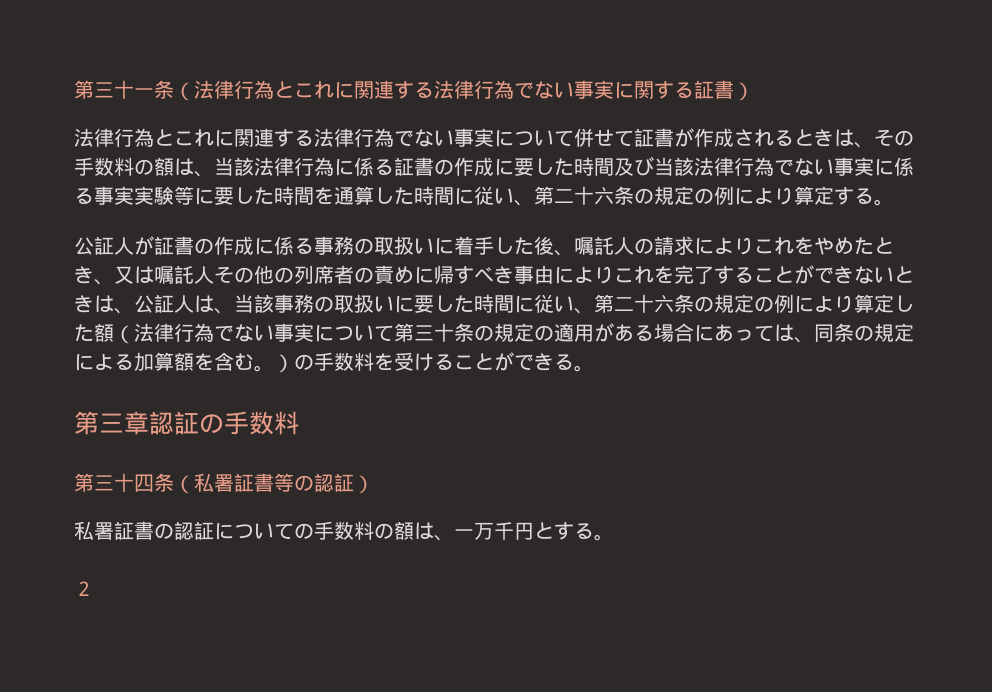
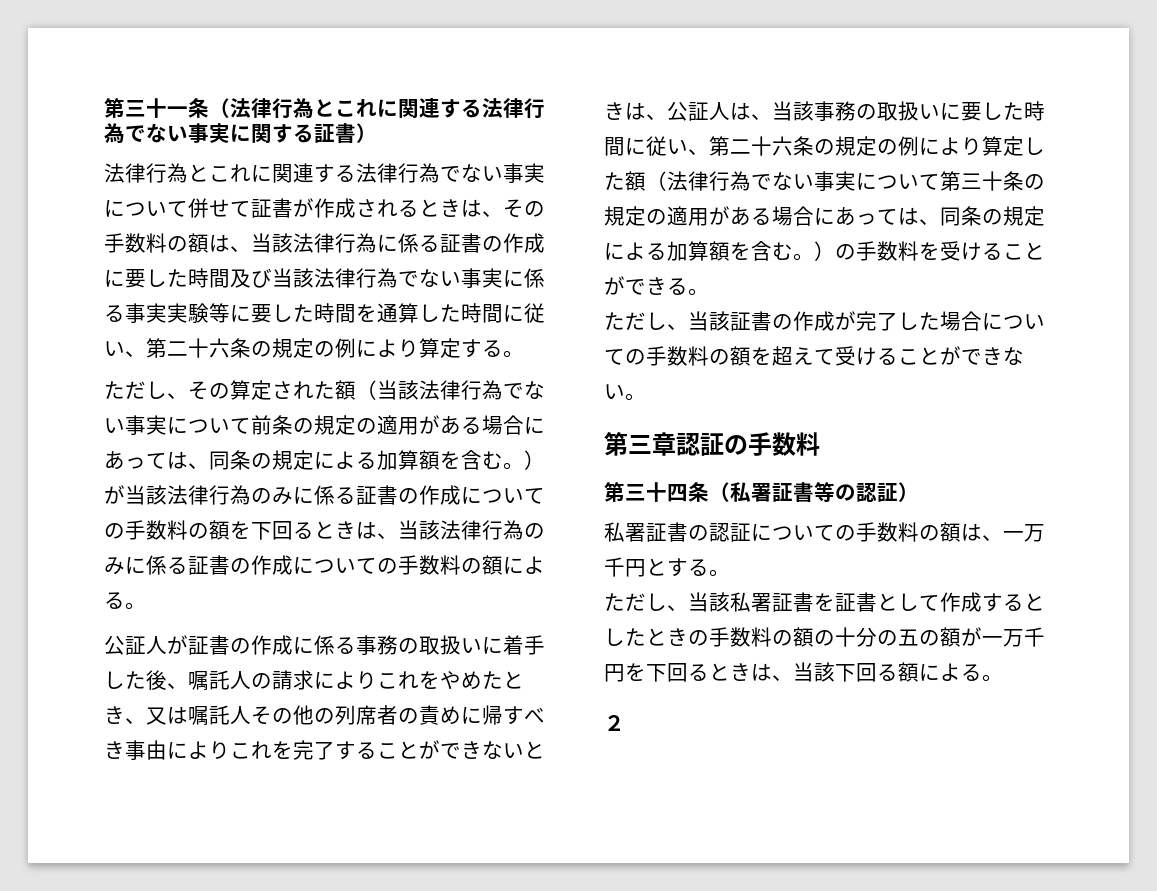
+ ただし、その算定された額（当該法律行為でない事実について前条の規定の適用がある場合にあっては、同条の規定による加算額を含む。）が当該法律行為のみに係る証書の作成についての手数料の額を下回るときは、当該法律行為のみに係る証書の作成についての手数料の額による。
+ ただし、当該証書の作成が完了した場合についての手数料の額を超えて受けることができない。
+ ただし、当該私署証書を証書として作成するとしたときの手数料の額の十分の五の額が一万千円を下回るときは、当該下回る額による。

